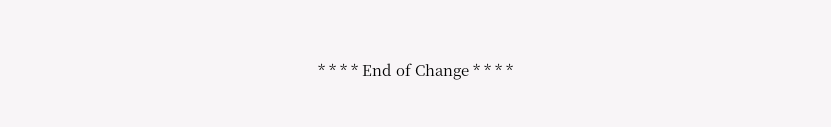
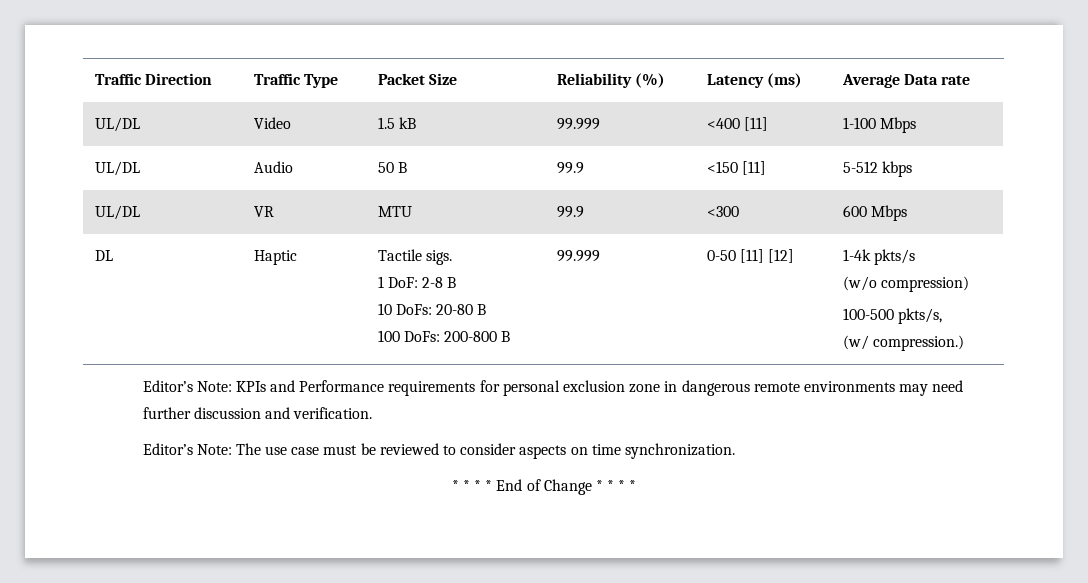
+ Traffic Direction | Traffic Type | Packet Size | Reliability (%) | Latency (ms) | Average Data rate
+ UL/DL | Video | 1.5 kB | 99.999 | <400 [11] | 1-100 Mbps
+ UL/DL | Audio | 50 B | 99.9 | <150 [11] | 5-512 kbps
+ UL/DL | VR | MTU | 99.9 | <300 | 600 Mbps
+ DL | Haptic | Tactile sigs.
+ 1 DoF: 2-8 B
+ 10 DoFs: 20-80 B
+ 100 DoFs: 200-800 B | 99.999 | 0-50 [11] [12] | 1-4k pkts/s
+ (w/o compression)
+ 100-500 pkts/s,
+ (w/ compression.)
+ Editor’s Note: KPIs and Performance requirements for personal exclusion zone in dangerous remote environments may need further discussion and verification.
+ Editor’s Note: The use case must be reviewed to consider aspects on time synchronization.

